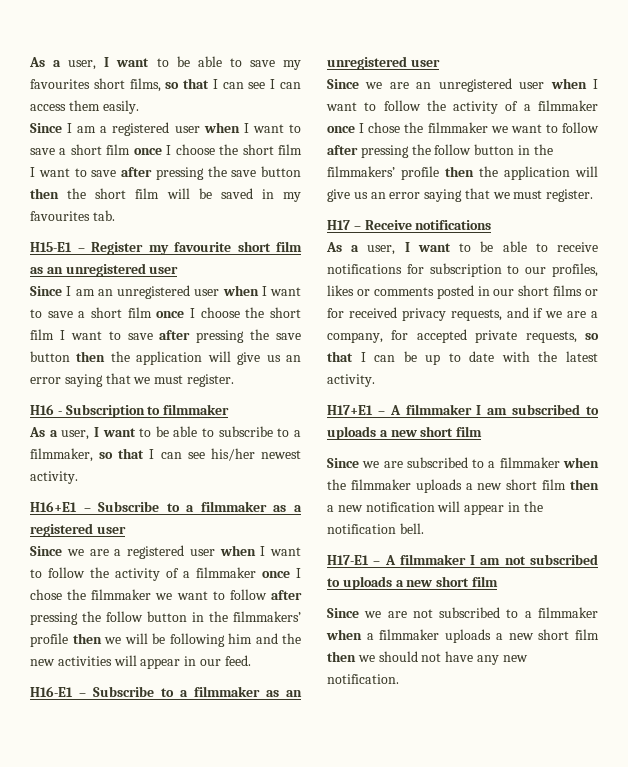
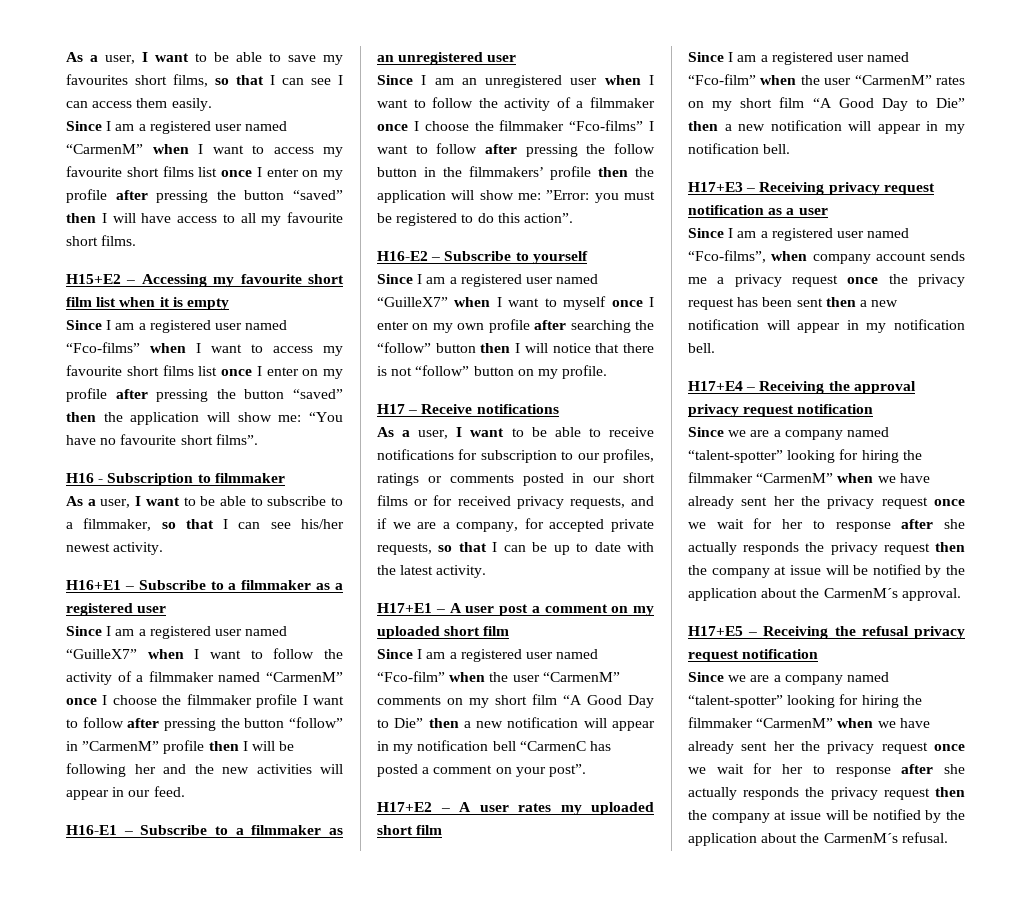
- Since I am a registered user when I want to save a short film once I choose the short film I want to save after pressing the save button then the short film will be saved in my favourites tab.
- H15-E1 – Register my favourite short film as an unregistered user
- Since I am an unregistered user when I want to save a short film once I choose the short film I want to save after pressing the save button then the application will give us an error saying that we must register.
+ Since I am a registered user named “CarmenM” when I want to access my favourite short films list once I enter on my profile after pressing the button “saved” then I will have access to all my favourite short films.
+ H15+E2 – Accessing my favourite short film list when it is empty
+ Since I am a registered user named “Fco-films” when I want to access my favourite short films list once I enter on my profile after pressing the button “saved” then the application will show me: “You have no favourite short films”.
- Since we are a registered user when I want to follow the activity of a filmmaker once I chose the filmmaker we want to follow after pressing the follow button in the filmmakers’ profile then we will be following him and the new activities will appear in our feed.
+ Since I am a registered user named “GuilleX7” when I want to follow the activity of a filmmaker named “CarmenM” once I choose the filmmaker profile I want to follow after pressing the button “follow” in ”CarmenM” profile then I will be following her and the new activities will appear in our feed.
- Since we are an unregistered user when I want to follow the activity of a filmmaker once I chose the filmmaker we want to follow after pressing the follow button in the filmmakers’ profile then the application will give us an error saying that we must register.
+ Since I am an unregistered user when I want to follow the activity of a filmmaker once I choose the filmmaker “Fco-films” I want to follow after pressing the follow button in the filmmakers’ profile then the application will show me: ”Error: you must be registered to do this action”.
+ H16-E2 – Subscribe to yourself
+ Since I am a registered user named “GuilleX7” when I want to myself once I enter on my own profile after searching the “follow” button then I will notice that there is not “follow” button on my profile.
- As a user, I want to be able to receive notifications for subscription to our profiles, likes or comments posted in our short films or for received privacy requests, and if we are a company, for accepted private requests, so that I can be up to date with the latest activity.
+ As a user, I want to be able to receive notifications for subscription to our profiles, ratings or comments posted in our short films or for received privacy requests, and if we are a company, for accepted private requests, so that I can be up to date with the latest activity.
- H17+E1 – A filmmaker I am subscribed to uploads a new short film
- Since we are subscribed to a filmmaker when the filmmaker uploads a new short film then a new notification will appear in the notification bell.
- H17-E1 – A filmmaker I am not subscribed to uploads a new short film
- Since we are not subscribed to a filmmaker when a filmmaker uploads a new short film then we should not have any new notification.
+ H17+E1 – A user post a comment on my uploaded short film
+ Since I am a registered user named “Fco-film” when the user “CarmenM” comments on my short film “A Good Day to Die” then a new notification will appear in my notification bell “CarmenC has posted a comment on your post”.
+ H17+E2 – A user rates my uploaded short film
+ Since I am a registered user named “Fco-film” when the user “CarmenM” rates on my short film “A Good Day to Die” then a new notification will appear in my notification bell.
+ H17+E3 – Receiving privacy request notification as a user
+ Since I am a registered user named “Fco-films”, when company account sends me a privacy request once the privacy request has been sent then a new notification will appear in my notification bell.
+ H17+E4 – Receiving the approval privacy request notification
+ Since we are a company named “talent-spotter” looking for hiring the filmmaker “CarmenM” when we have already sent her the privacy request once we wait for her to response after she actually responds the privacy request then the company at issue will be notified by the application about the CarmenM´s approval.
+ H17+E5 – Receiving the refusal privacy request notification
+ Since we are a company named “talent-spotter” looking for hiring the filmmaker “CarmenM” when we have already sent her the privacy request once we wait for her to response after she actually responds the privacy request then the company at issue will be notified by the application about the CarmenM´s refusal.

